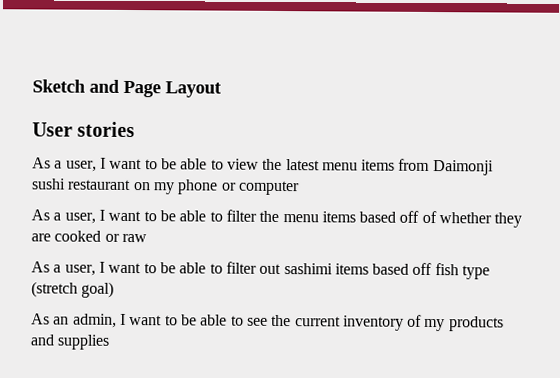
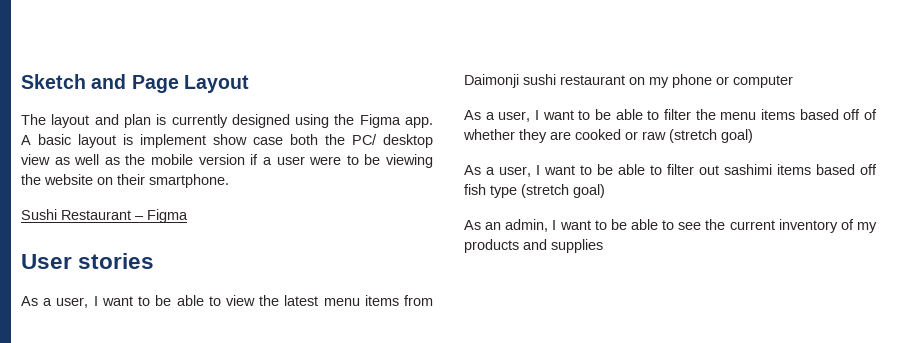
+ The layout and plan is currently designed using the Figma app. A basic layout is implement show case both the PC/ desktop view as well as the mobile version if a user were to be viewing the website on their smartphone.
+ Sushi Restaurant – Figma
- As a user, I want to be able to filter the menu items based off of whether they are cooked or raw
+ As a user, I want to be able to filter the menu items based off of whether they are cooked or raw (stretch goal)

